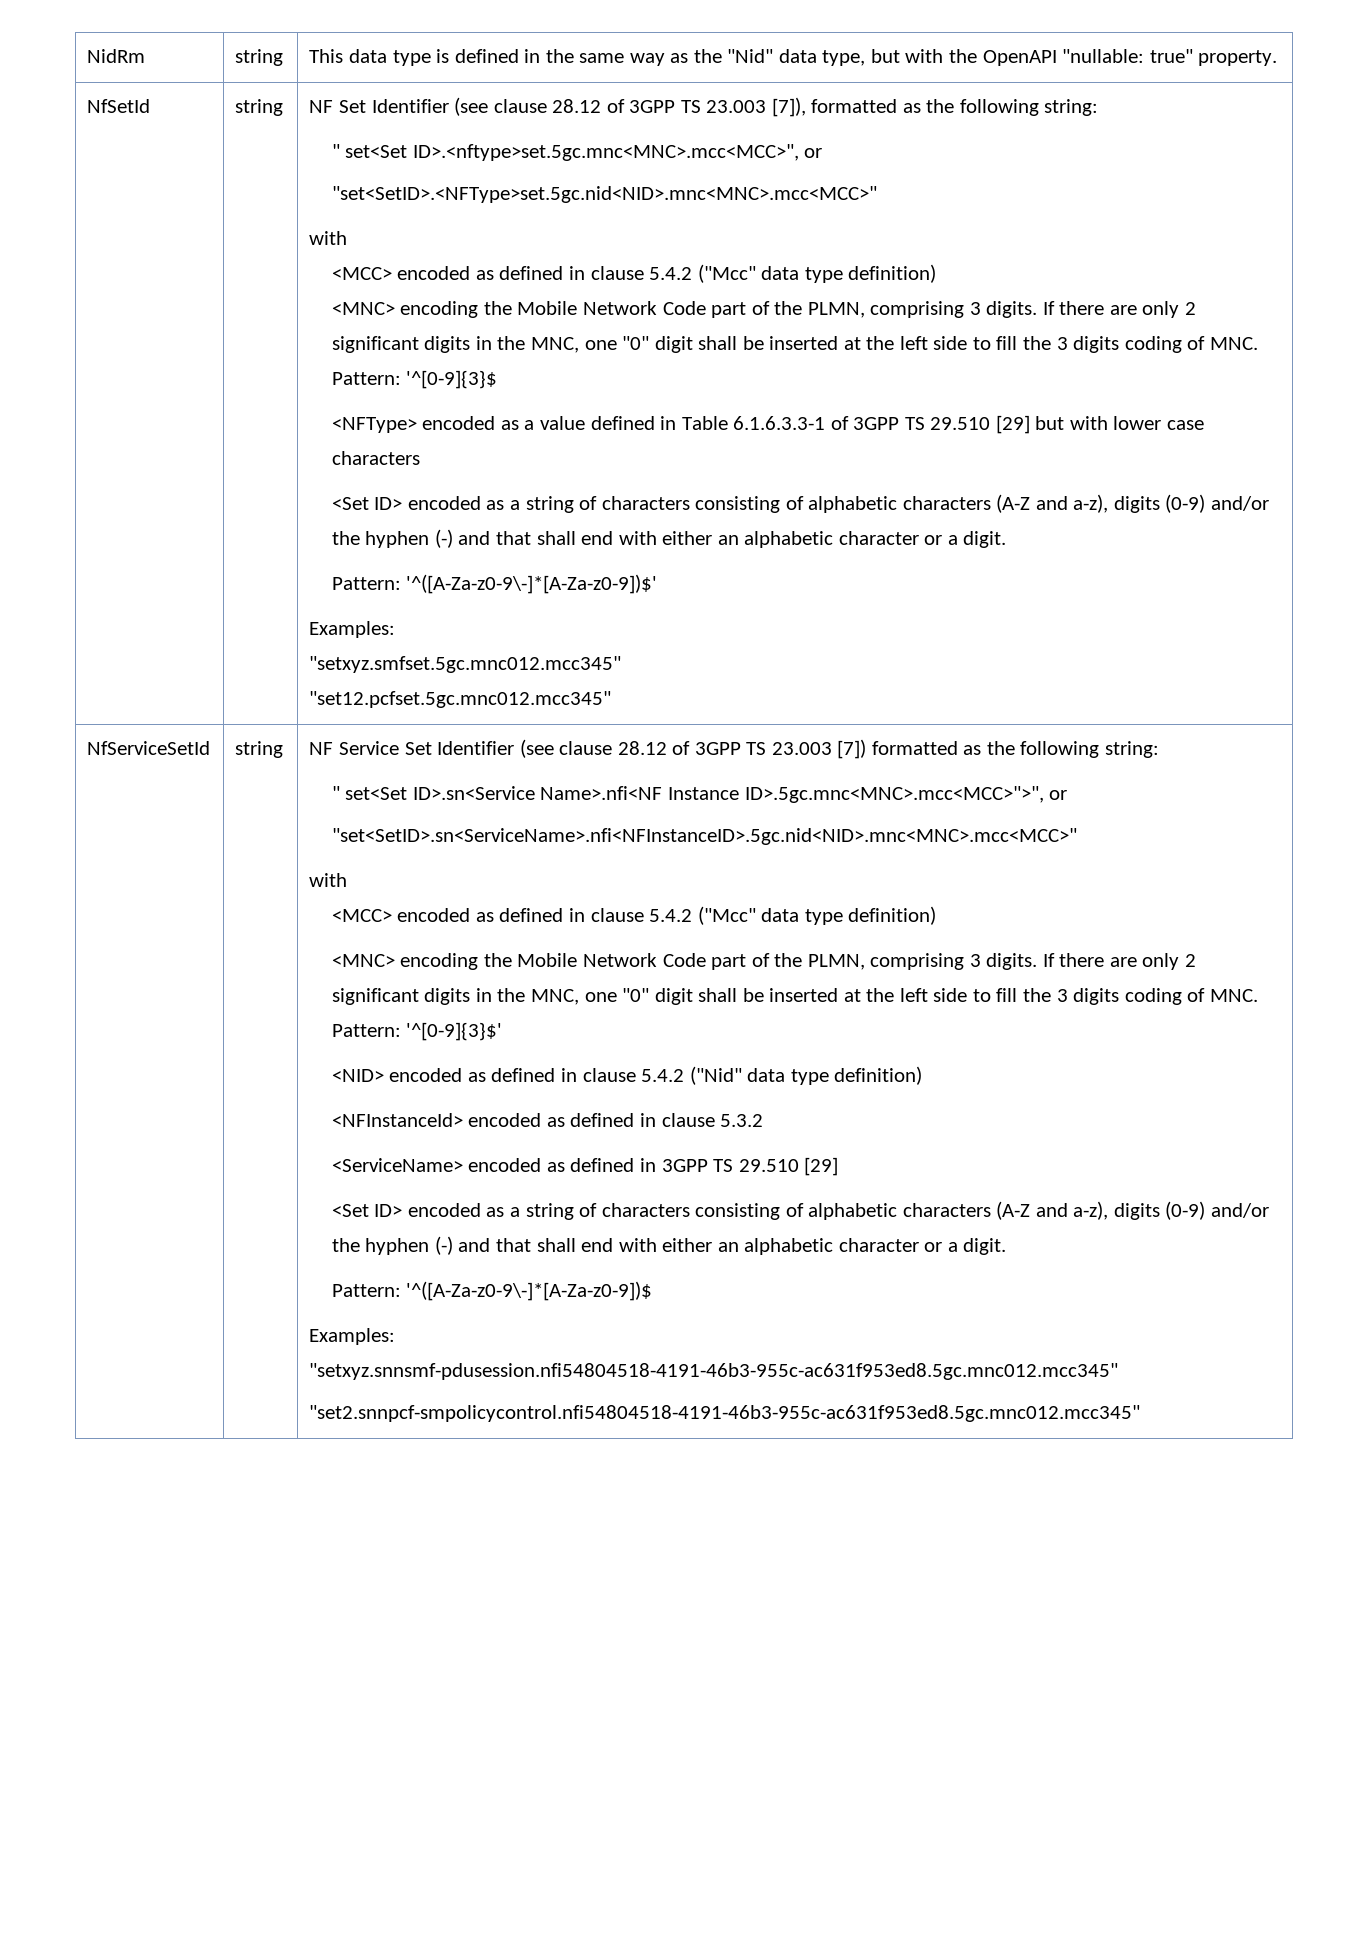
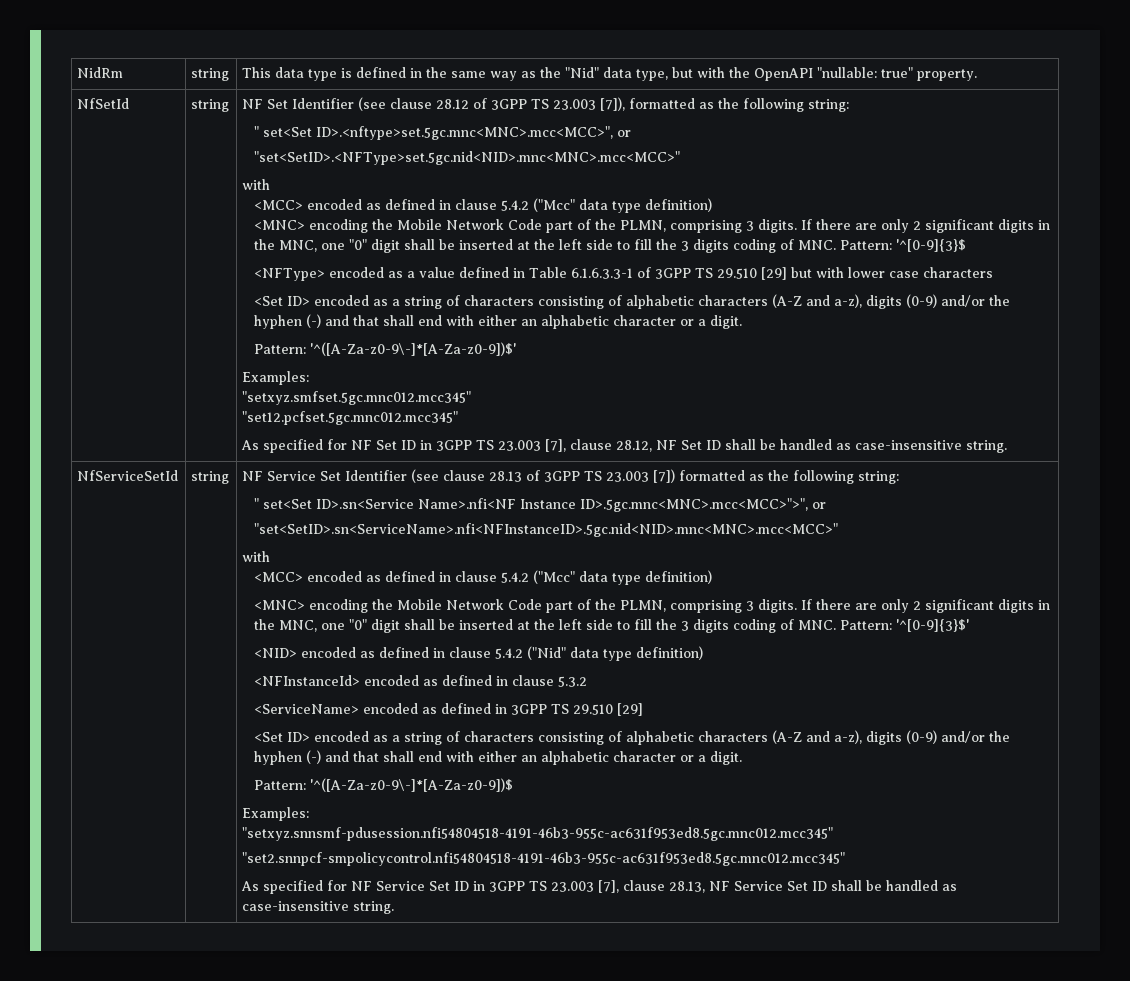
+ As specified for NF Set ID in 3GPP TS 23.003 [7], clause 28.12, NF Set ID shall be handled as case-insensitive string.
- NF Service Set Identifier (see clause 28.12 of 3GPP TS 23.003 [7]) formatted as the following string:
+ NF Service Set Identifier (see clause 28.13 of 3GPP TS 23.003 [7]) formatted as the following string:
+ As specified for NF Service Set ID in 3GPP TS 23.003 [7], clause 28.13, NF Service Set ID shall be handled as case-insensitive string.

